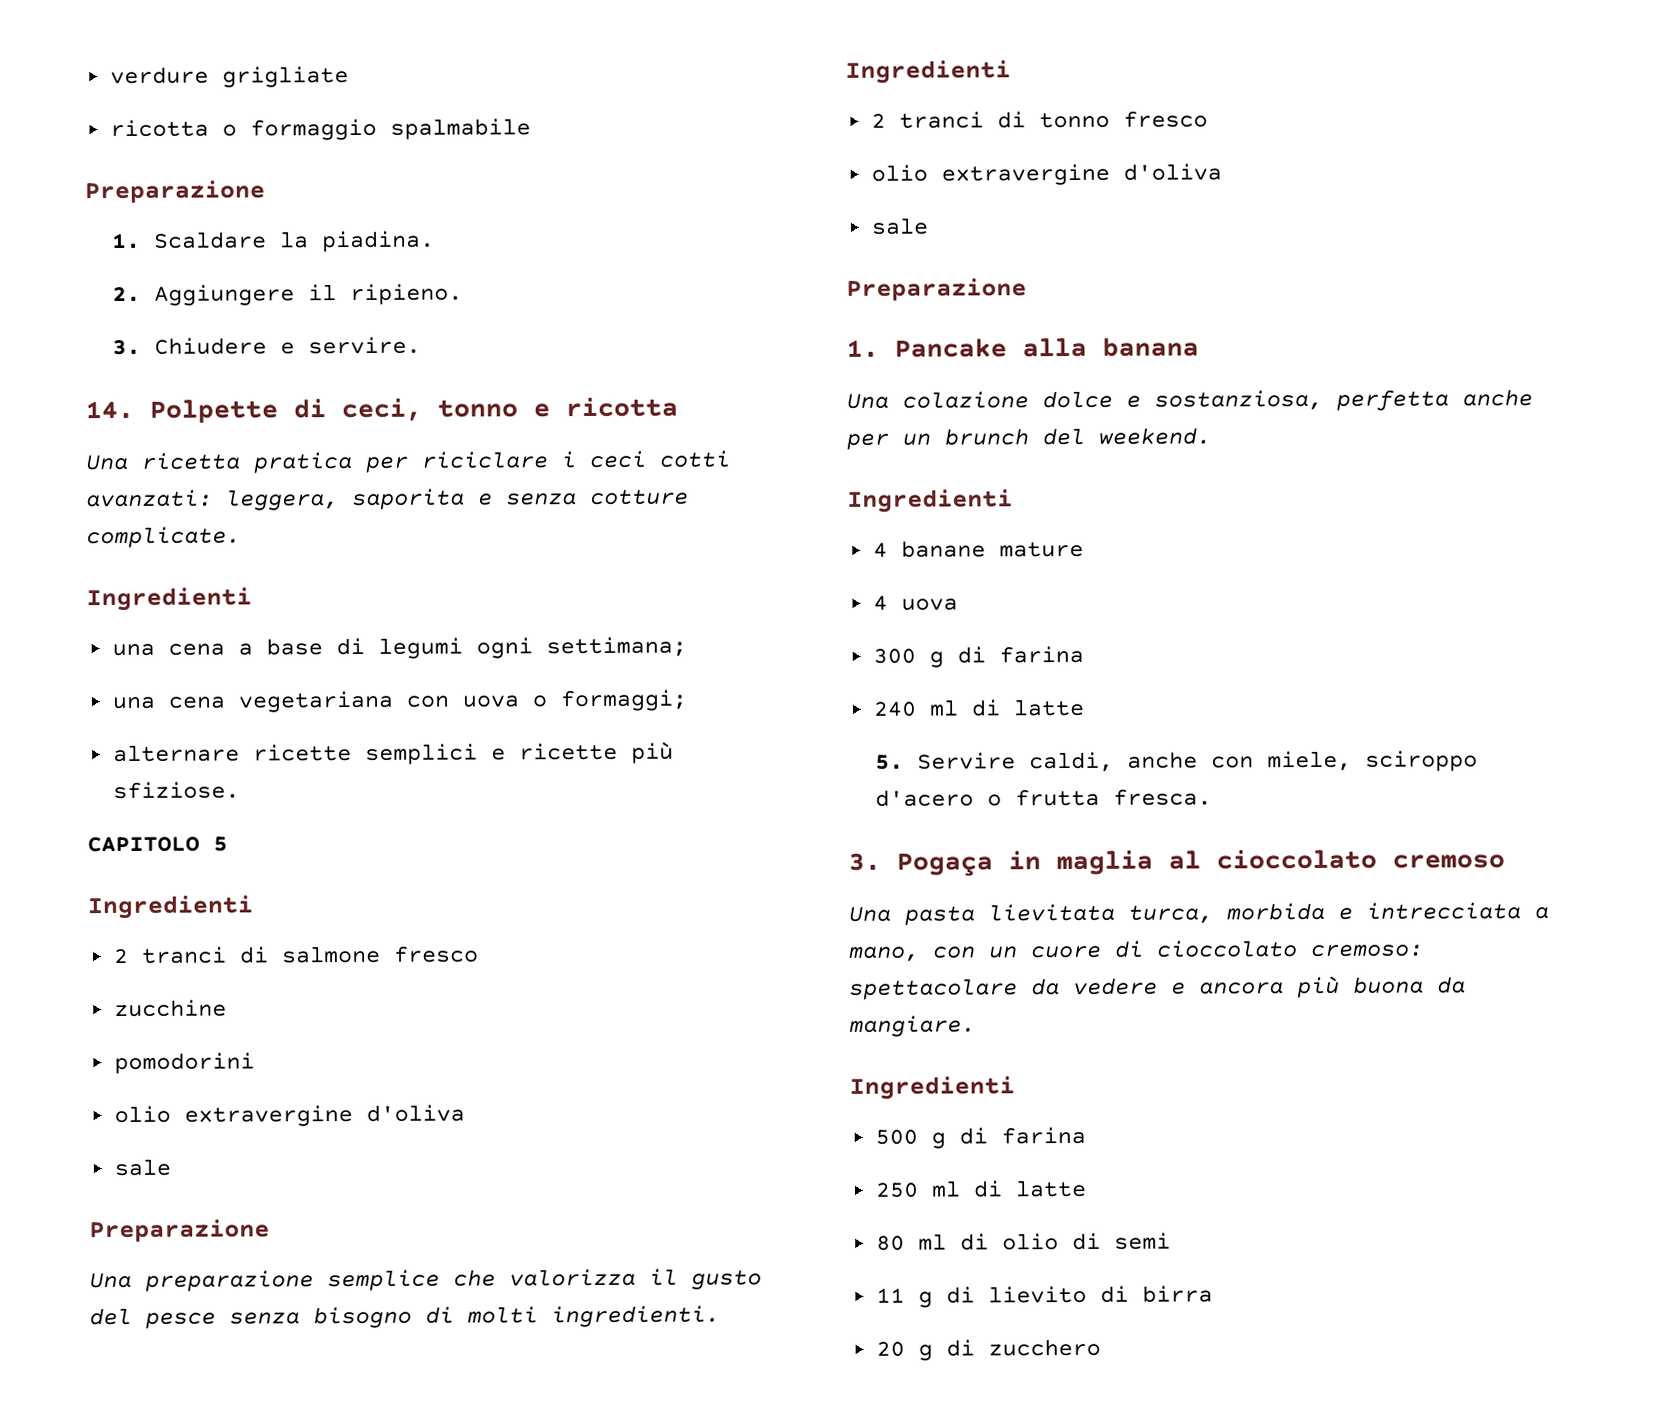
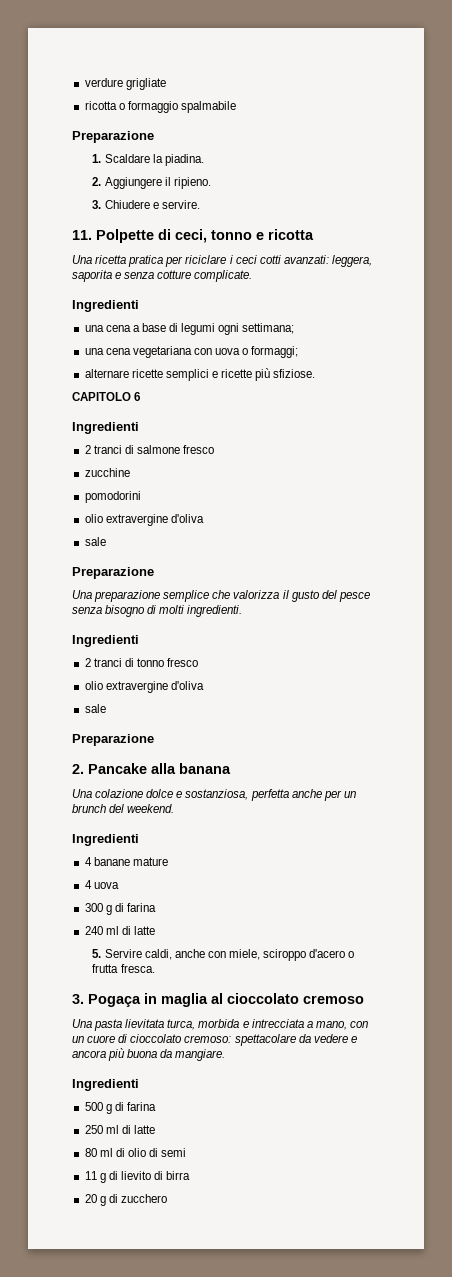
- 14. Polpette di ceci, tonno e ricotta
+ 11. Polpette di ceci, tonno e ricotta
- CAPITOLO 5
+ CAPITOLO 6
- 1. Pancake alla banana
+ 2. Pancake alla banana

